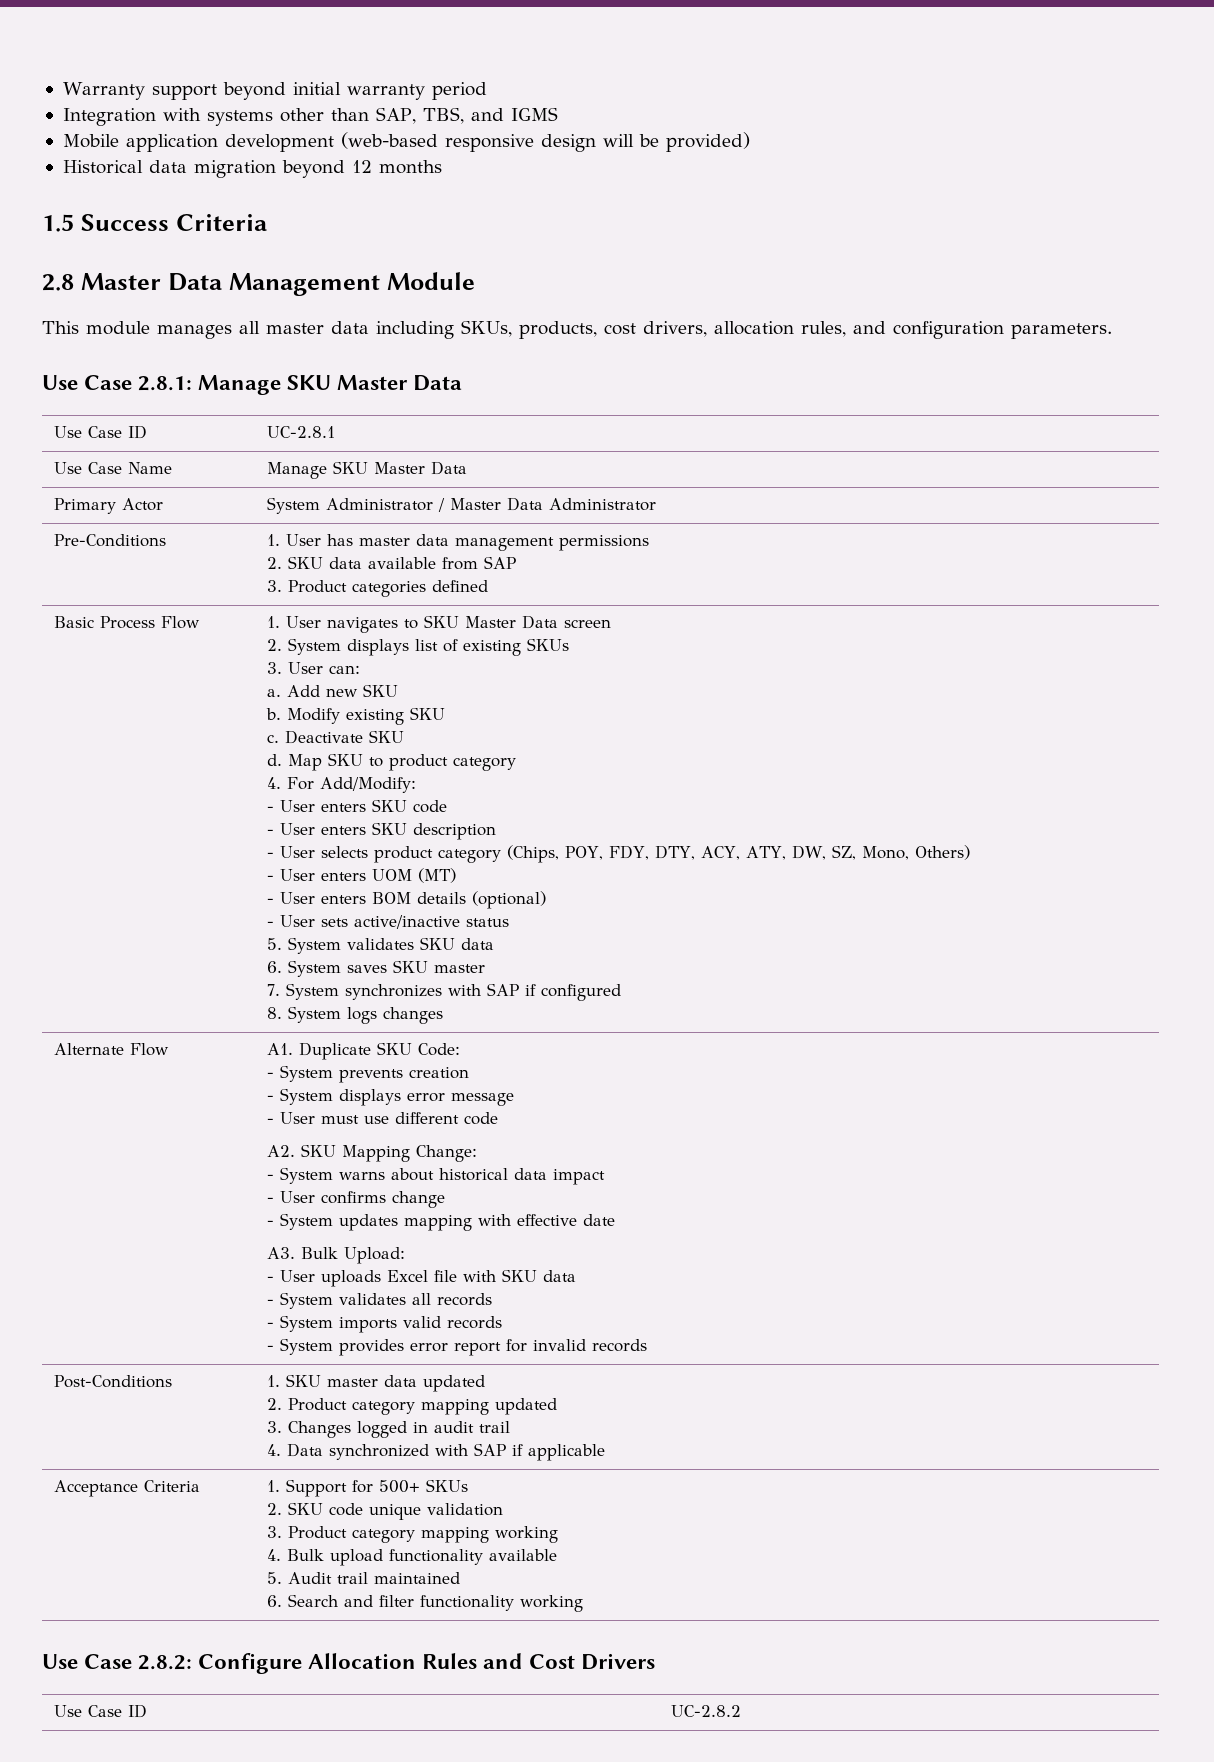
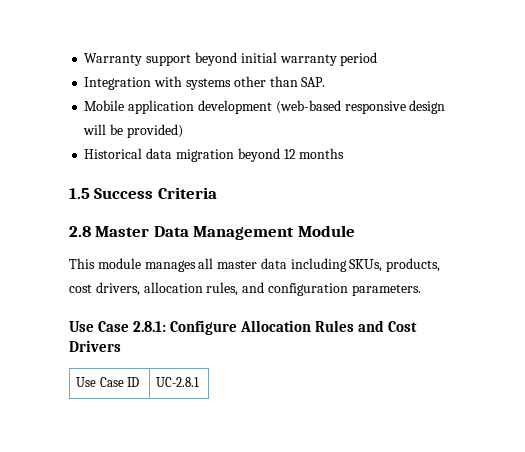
- Integration with systems other than SAP, TBS, and IGMS
+ Integration with systems other than SAP.
- Use Case 2.8.1: Manage SKU Master Data
- Use Case ID | UC-2.8.1
- Use Case Name | Manage SKU Master Data
- Primary Actor | System Administrator / Master Data Administrator
- Pre-Conditions | 1. User has master data management permissions
- 2. SKU data available from SAP
- 3. Product categories defined
- Basic Process Flow | 1. User navigates to SKU Master Data screen
- 2. System displays list of existing SKUs
- 3. User can:
- a. Add new SKU
- b. Modify existing SKU
- c. Deactivate SKU
- d. Map SKU to product category
- 4. For Add/Modify:
- - User enters SKU code
- - User enters SKU description
- - User selects product category (Chips, POY, FDY, DTY, ACY, ATY, DW, SZ, Mono, Others)
- - User enters UOM (MT)
- - User enters BOM details (optional)
- - User sets active/inactive status
- 5. System validates SKU data
- 6. System saves SKU master
- 7. System synchronizes with SAP if configured
- 8. System logs changes
- Alternate Flow | A1. Duplicate SKU Code:
- - System prevents creation
- - System displays error message
- - User must use different code
- A2. SKU Mapping Change:
- - System warns about historical data impact
- - User confirms change
- - System updates mapping with effective date
- A3. Bulk Upload:
- - User uploads Excel file with SKU data
- - System validates all records
- - System imports valid records
- - System provides error report for invalid records
- Post-Conditions | 1. SKU master data updated
- 2. Product category mapping updated
- 3. Changes logged in audit trail
- 4. Data synchronized with SAP if applicable
- Acceptance Criteria | 1. Support for 500+ SKUs
- 2. SKU code unique validation
- 3. Product category mapping working
- 4. Bulk upload functionality available
- 5. Audit trail maintained
- 6. Search and filter functionality working
- Use Case 2.8.2: Configure Allocation Rules and Cost Drivers
+ Use Case 2.8.1: Configure Allocation Rules and Cost Drivers
- Use Case ID | UC-2.8.2
+ Use Case ID | UC-2.8.1

